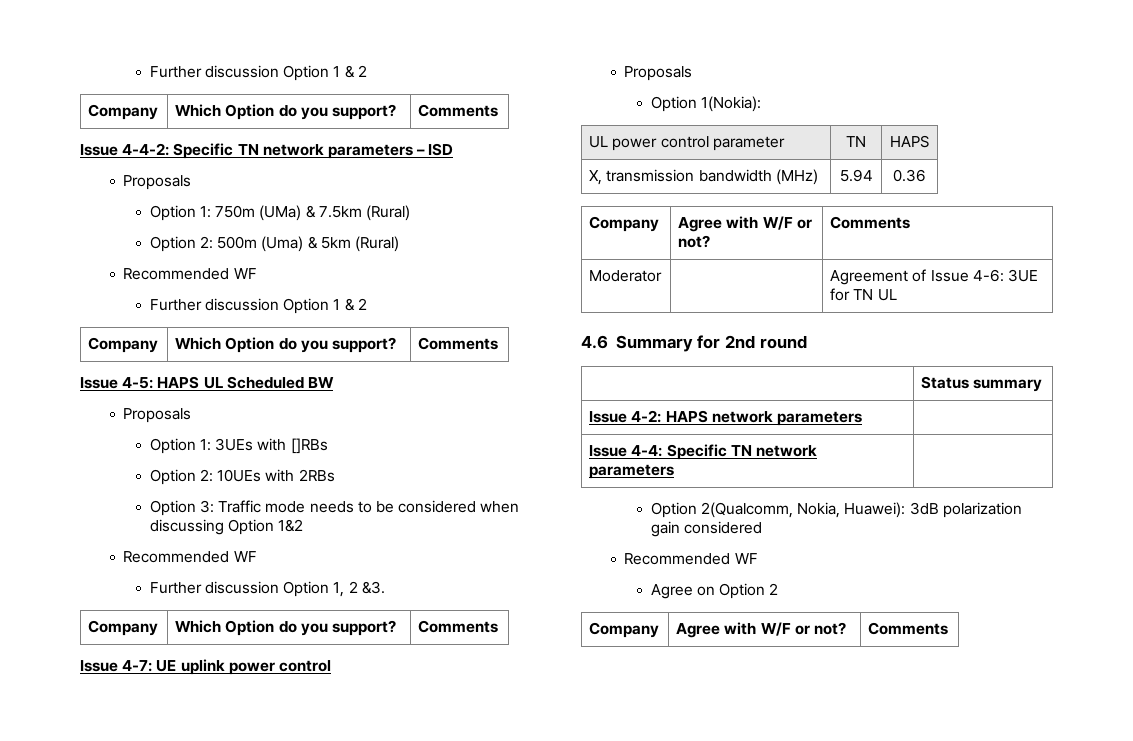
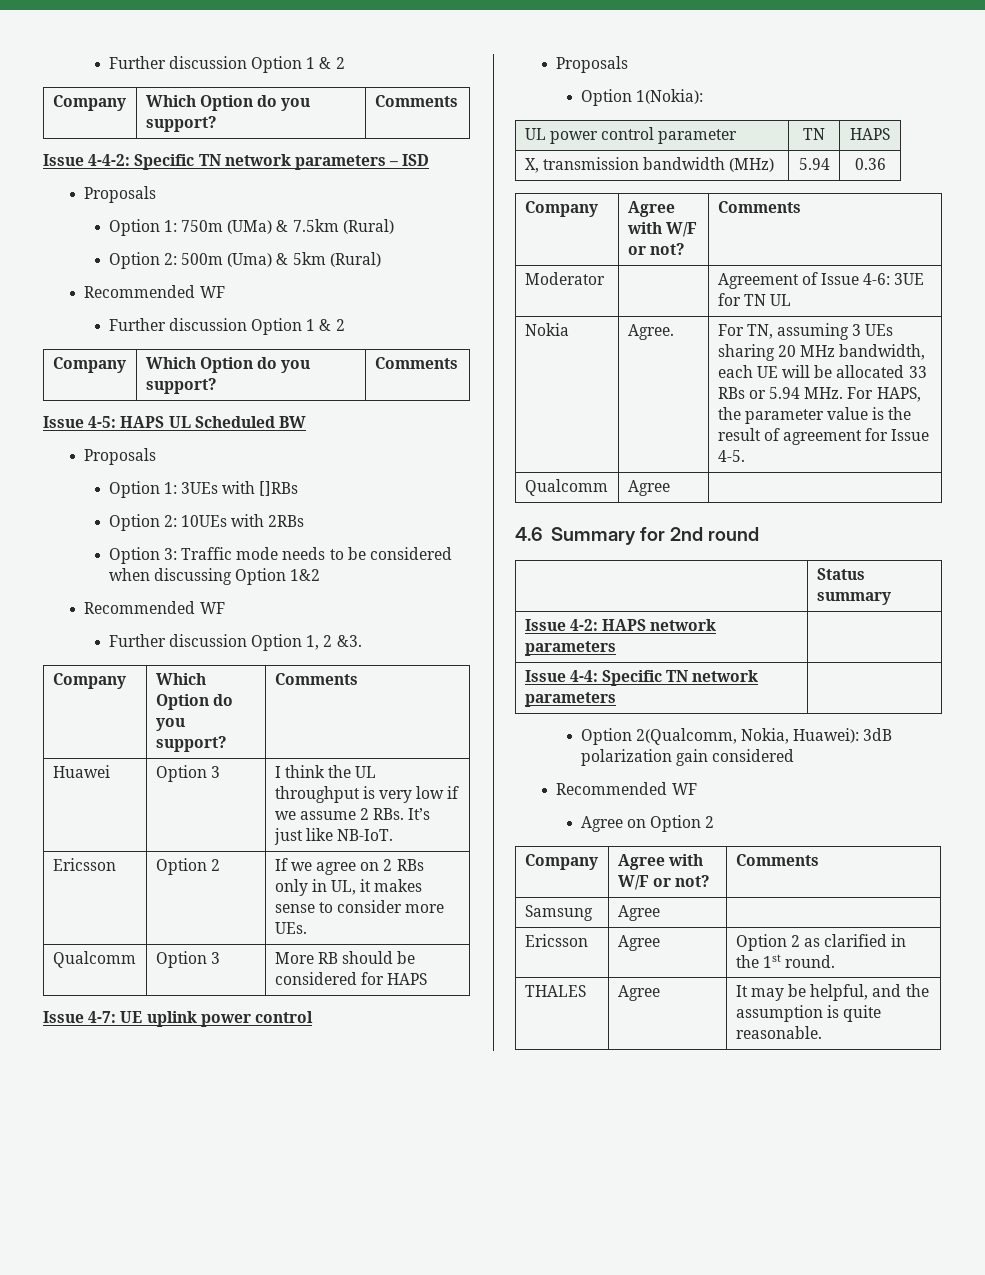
+ Huawei | Option 3 | I think the UL throughput is very low if we assume 2 RBs. It’s just like NB-IoT.
+ Ericsson | Option 2 | If we agree on 2 RBs only in UL, it makes sense to consider more UEs.
+ Qualcomm | Option 3 | More RB should be considered for HAPS
+ Nokia | Agree. | For TN, assuming 3 UEs sharing 20 MHz bandwidth, each UE will be allocated 33 RBs or 5.94 MHz. For HAPS, the parameter value is the result of agreement for Issue 4-5.
+ Qualcomm | Agree |
+ Samsung | Agree |
+ Ericsson | Agree | Option 2 as clarified in the 1st round.
+ THALES | Agree | It may be helpful, and the assumption is quite reasonable.

